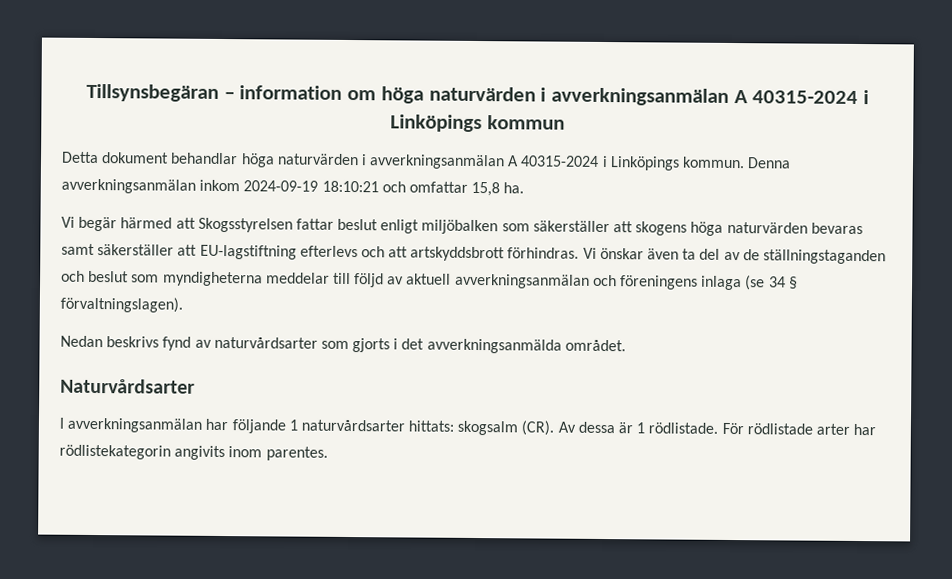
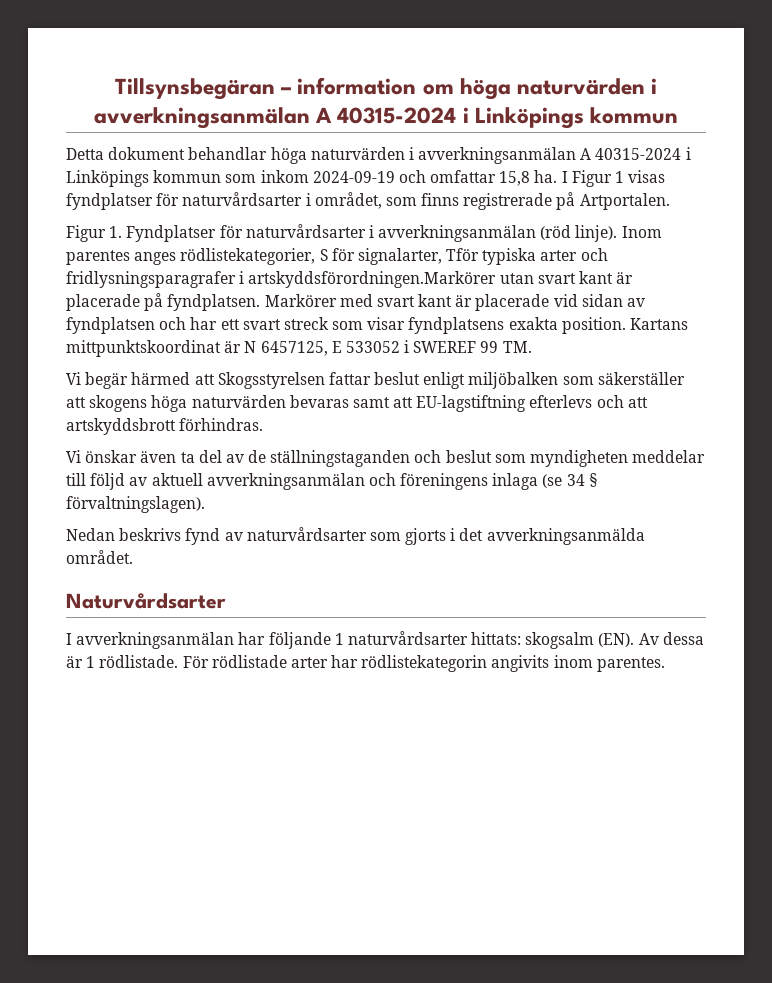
- Detta dokument behandlar höga naturvärden i avverkningsanmälan A 40315-2024 i Linköpings kommun. Denna avverkningsanmälan inkom 2024-09-19 18:10:21 och omfattar 15,8 ha.
+ Detta dokument behandlar höga naturvärden i avverkningsanmälan A 40315-2024 i Linköpings kommun som inkom 2024-09-19 och omfattar 15,8 ha. I Figur 1 visas fyndplatser för naturvårdsarter i området, som finns registrerade på Artportalen.
+ Figur 1. Fyndplatser för naturvårdsarter i avverkningsanmälan (röd linje). Inom parentes anges rödlistekategorier, S för signalarter, Tför typiska arter och fridlysningsparagrafer i artskyddsförordningen.Markörer utan svart kant är placerade på fyndplatsen. Markörer med svart kant är placerade vid sidan av fyndplatsen och har ett svart streck som visar fyndplatsens exakta position. Kartans mittpunktskoordinat är N 6457125, E 533052 i SWEREF 99 TM.
- Vi begär härmed att Skogsstyrelsen fattar beslut enligt miljöbalken som säkerställer att skogens höga naturvärden bevaras samt säkerställer att EU-lagstiftning efterlevs och att artskyddsbrott förhindras. Vi önskar även ta del av de ställningstaganden och beslut som myndigheterna meddelar till följd av aktuell avverkningsanmälan och föreningens inlaga (se 34 § förvaltningslagen).
+ Vi begär härmed att Skogsstyrelsen fattar beslut enligt miljöbalken som säkerställer att skogens höga naturvärden bevaras samt att EU-lagstiftning efterlevs och att artskyddsbrott förhindras.
+ Vi önskar även ta del av de ställningstaganden och beslut som myndigheten meddelar till följd av aktuell avverkningsanmälan och föreningens inlaga (se 34 § förvaltningslagen).
- I avverkningsanmälan har följande 1 naturvårdsarter hittats: skogsalm (CR). Av dessa är 1 rödlistade.
+ I avverkningsanmälan har följande 1 naturvårdsarter hittats: skogsalm (EN). Av dessa är 1 rödlistade.

